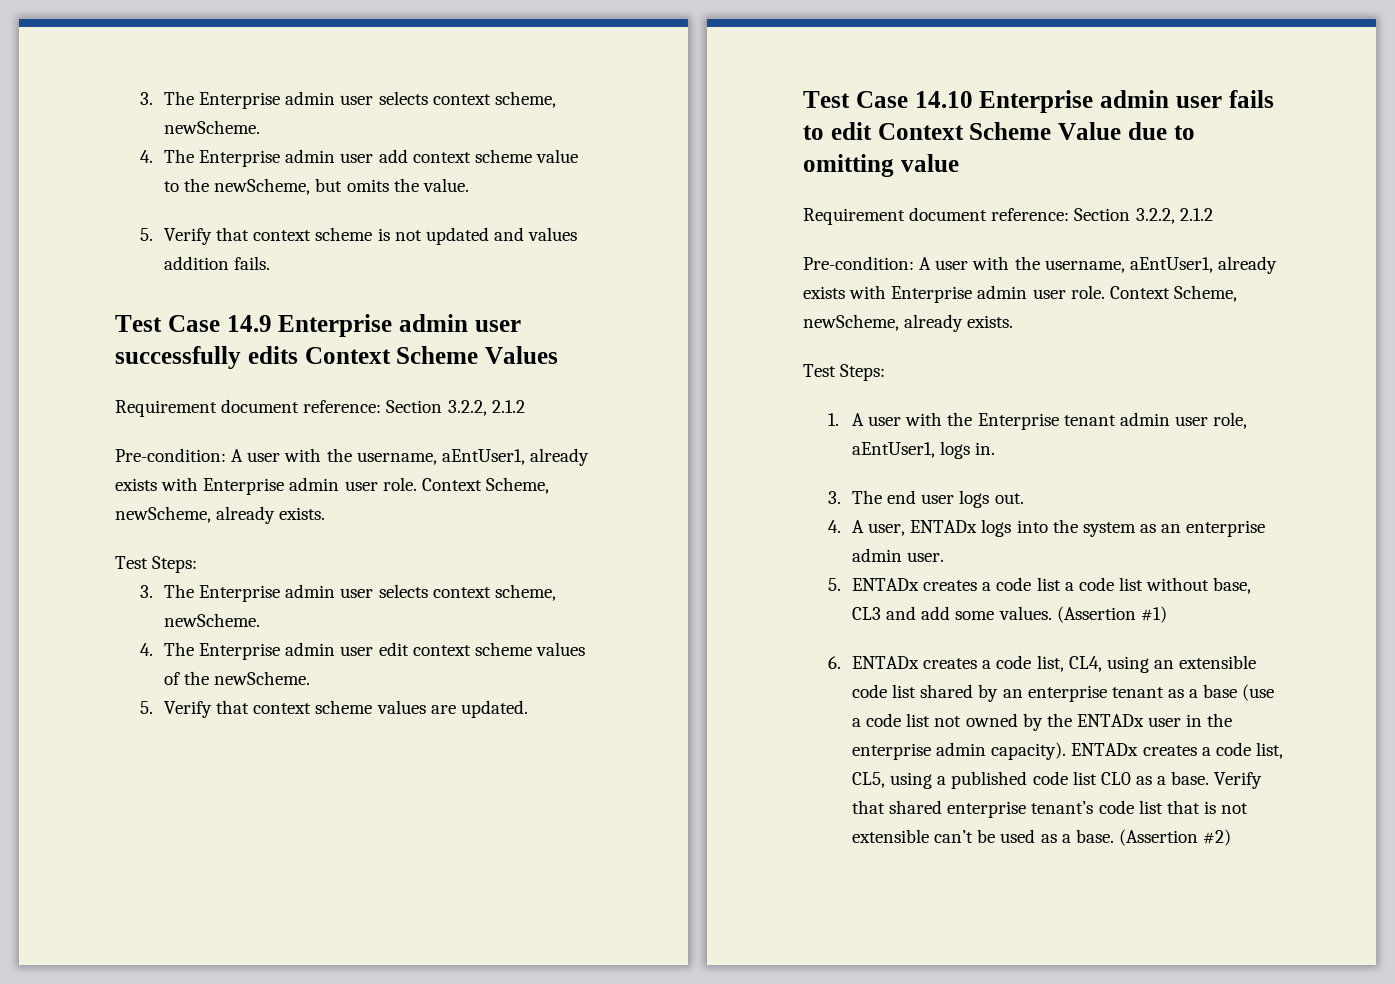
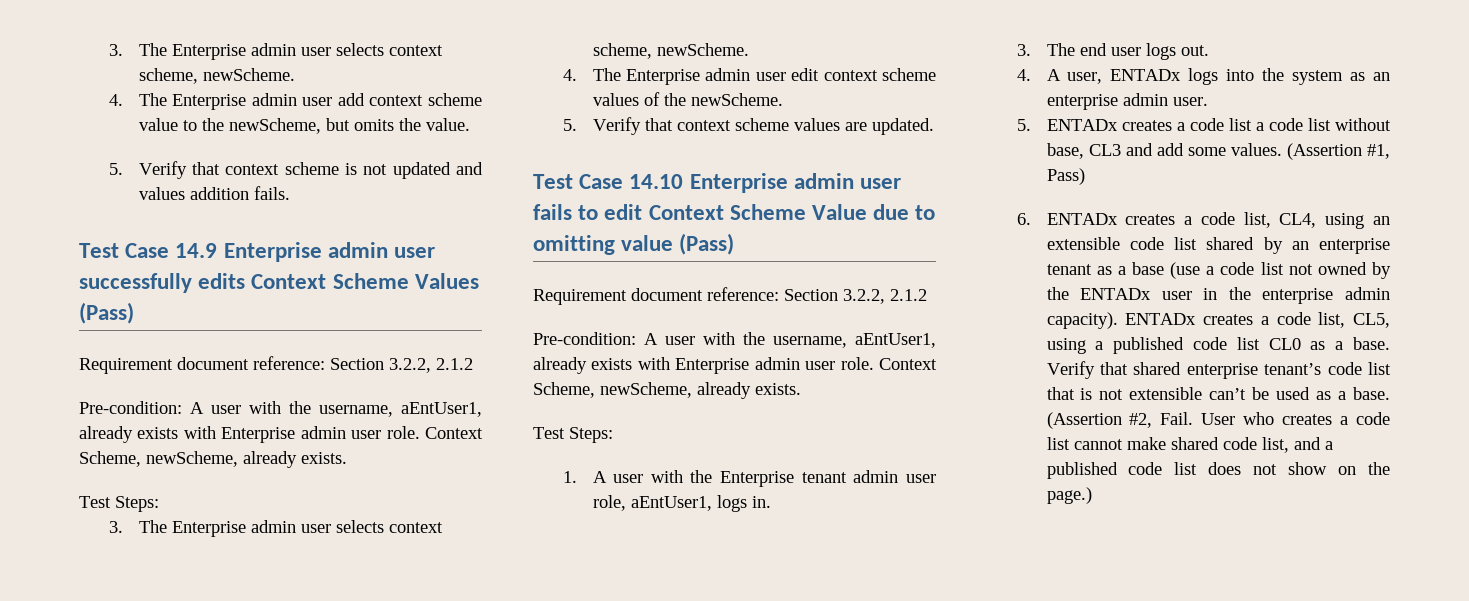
- Test Case 14.9 Enterprise admin user successfully edits Context Scheme Values
+ Test Case 14.9 Enterprise admin user successfully edits Context Scheme Values (Pass)
- Test Case 14.10 Enterprise admin user fails to edit Context Scheme Value due to omitting value
+ Test Case 14.10 Enterprise admin user fails to edit Context Scheme Value due to omitting value (Pass)
- (Assertion #1)
+ (Assertion #1, Pass)
- (Assertion #2)
+ (Assertion #2, Fail. User who creates a code list cannot make shared code list, and a published code list does not show on the page.)

